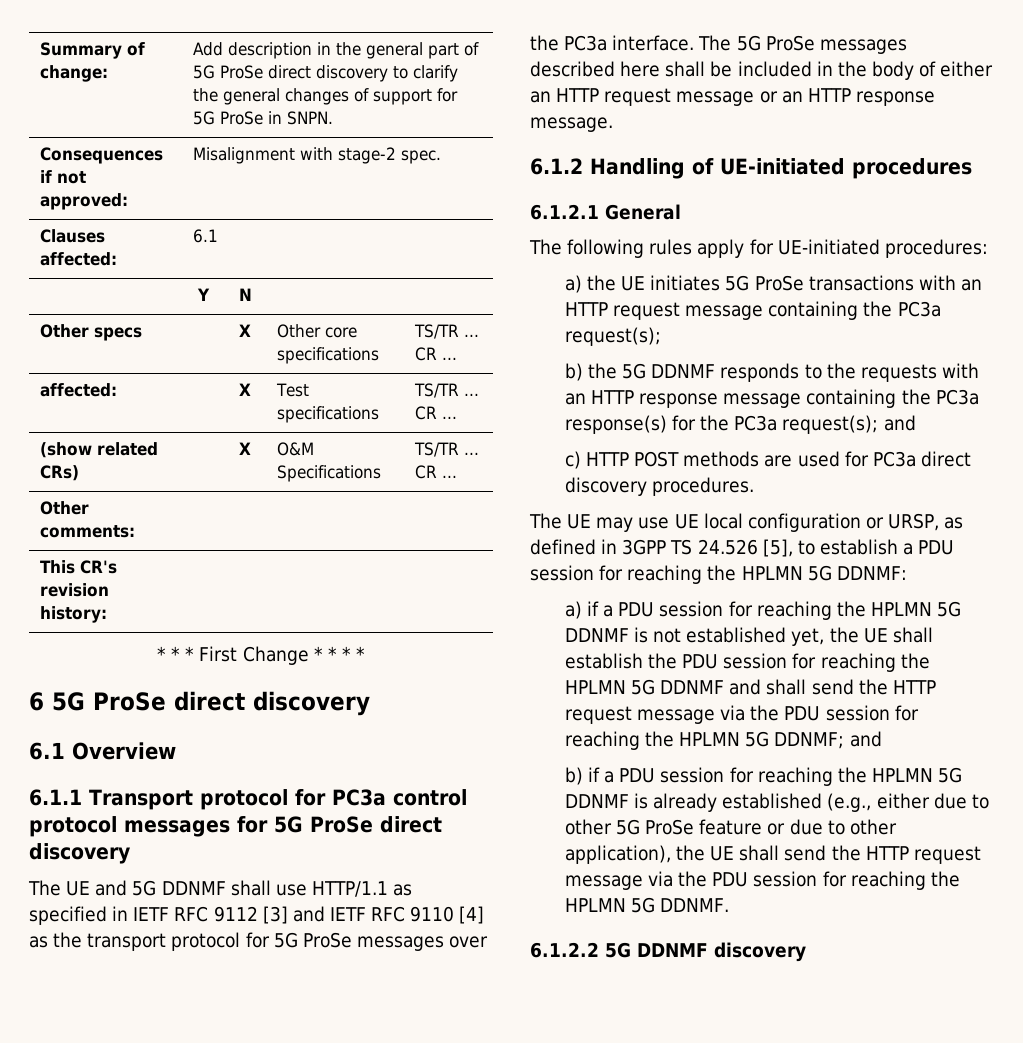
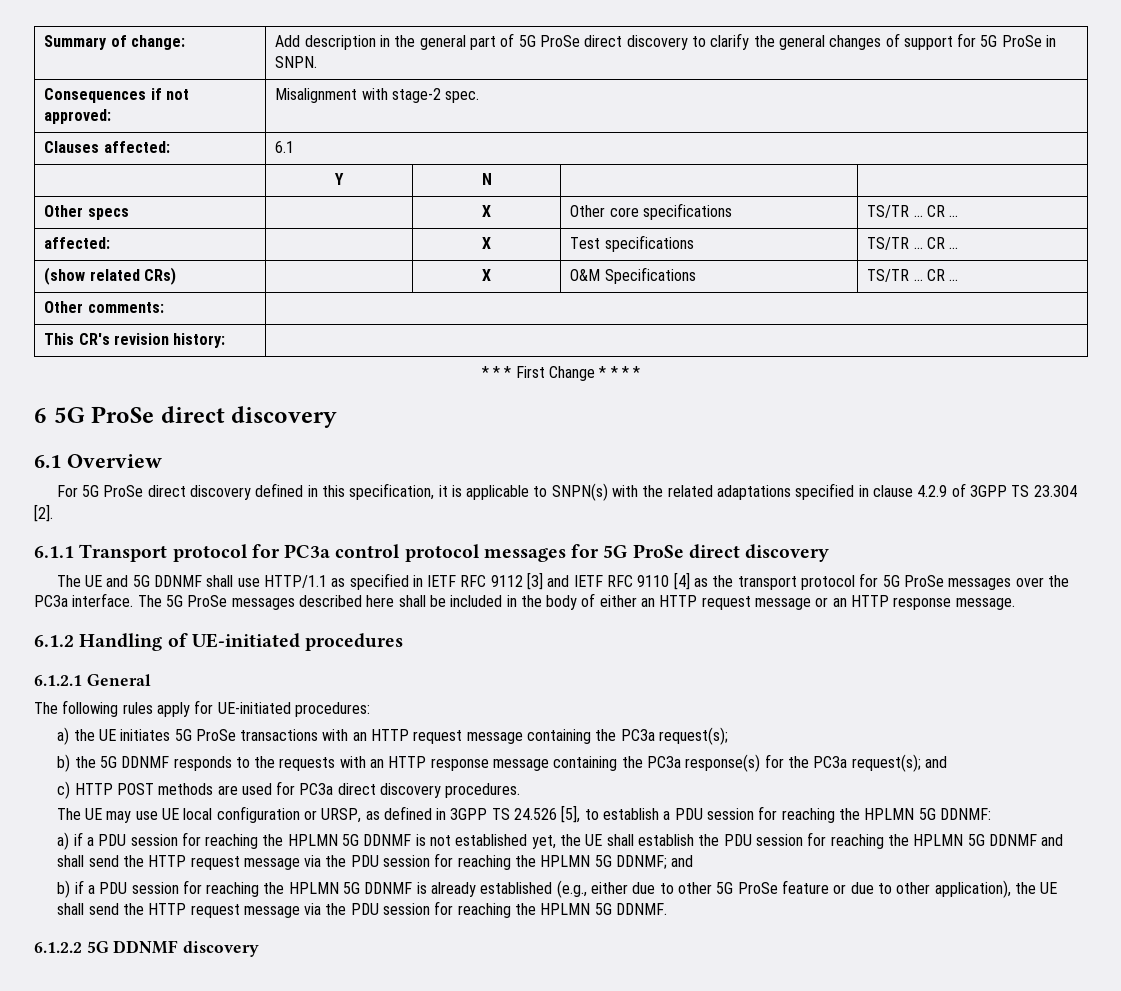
+ For 5G ProSe direct discovery defined in this specification, it is applicable to SNPN(s) with the related adaptations specified in clause 4.2.9 of 3GPP TS 23.304 [2].

